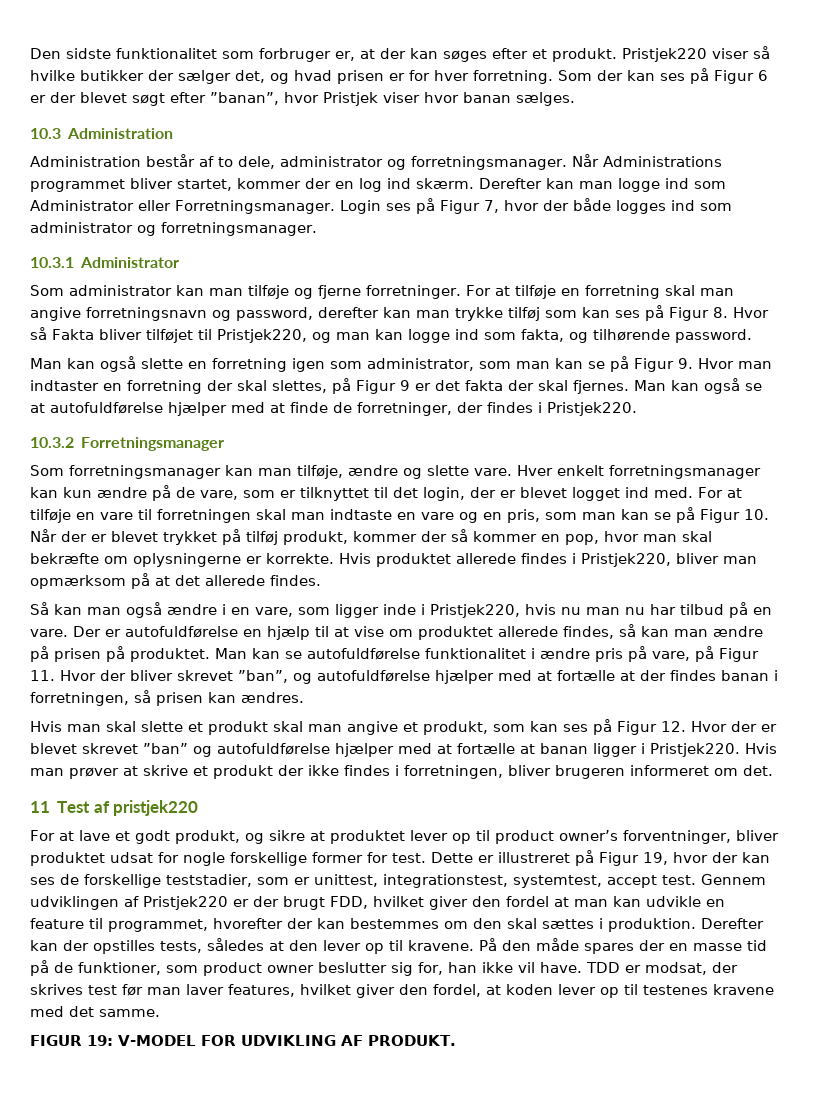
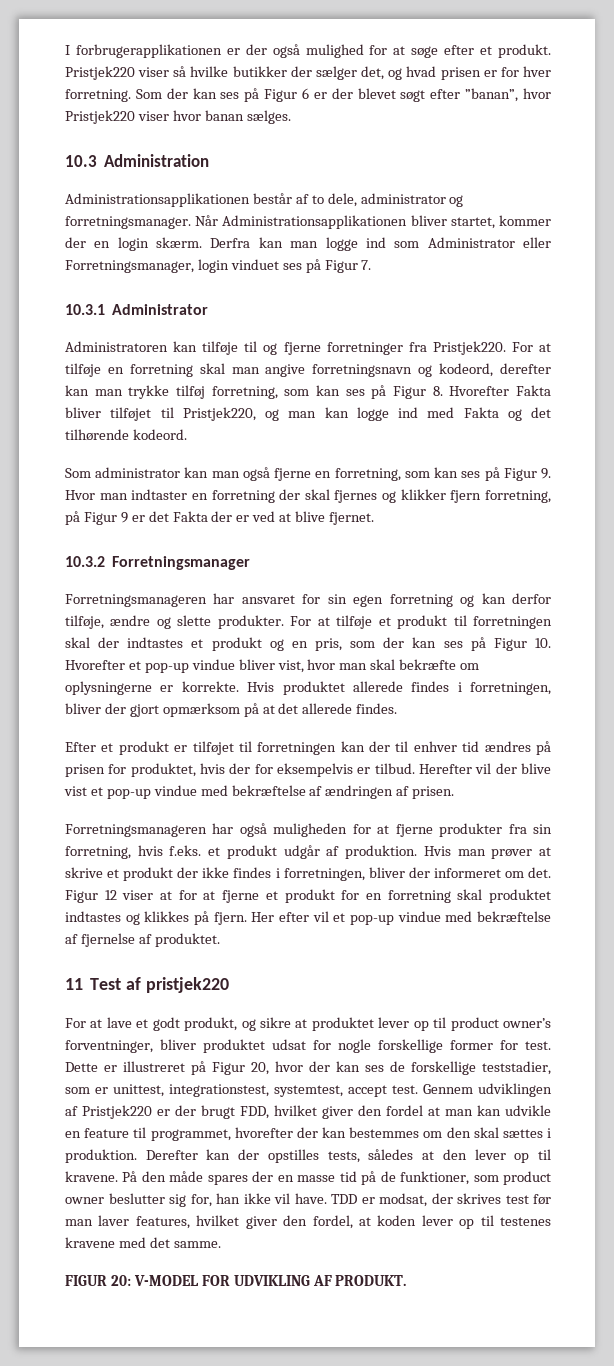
- Den sidste funktionalitet som forbruger er, at der kan søges efter et produkt.
+ I forbrugerapplikationen er der også mulighed for at søge efter et produkt.
- Som der kan ses på Figur 6 er der blevet søgt efter ”banan”, hvor Pristjek viser hvor banan sælges.
+ Som der kan ses på Figur 6 er der blevet søgt efter ”banan”, hvor Pristjek220 viser hvor banan sælges.
- Administration består af to dele, administrator og forretningsmanager.
+ Administrationsapplikationen består af to dele, administrator og forretningsmanager.
- Når Administrations programmet bliver startet, kommer der en log ind skærm. Derefter kan man logge ind som Administrator eller Forretningsmanager. Login ses på Figur 7, hvor der både logges ind som administrator og forretningsmanager.
+ Når Administrationsapplikationen bliver startet, kommer der en login skærm. Derfra kan man logge ind som Administrator eller Forretningsmanager, login vinduet ses på Figur 7.
  10.3.1 Administrator
- Som administrator kan man tilføje og fjerne forretninger.
+ Administratoren kan tilføje til og fjerne forretninger fra Pristjek220.
- For at tilføje en forretning skal man angive forretningsnavn og password, derefter kan man trykke tilføj som kan ses på Figur 8. Hvor så Fakta bliver tilføjet til Pristjek220, og man kan logge ind som fakta, og tilhørende password.
- Man kan også slette en forretning igen som administrator, som man kan se på Figur 9. Hvor man indtaster en forretning der skal slettes, på Figur 9 er det fakta der skal fjernes. Man kan også se at autofuldførelse hjælper med at finde de forretninger, der findes i Pristjek220.
+ For at tilføje en forretning skal man angive forretningsnavn og kodeord, derefter kan man trykke tilføj forretning, som kan ses på Figur 8. Hvorefter Fakta bliver tilføjet til Pristjek220, og man kan logge ind med Fakta og det tilhørende kodeord.
+ Som administrator kan man også fjerne en forretning, som kan ses på Figur 9. Hvor man indtaster en forretning der skal fjernes og klikker fjern forretning, på Figur 9 er det Fakta der er ved at blive fjernet.
  10.3.2 Forretningsmanager
- Som forretningsmanager kan man tilføje, ændre og slette vare. Hver enkelt forretningsmanager kan kun ændre på de vare, som er tilknyttet til det login, der er blevet logget ind med. For at tilføje en vare til forretningen skal man indtaste en vare og en pris, som man kan se på Figur 10. Når der er blevet trykket på tilføj produkt, kommer der så kommer en pop, hvor man skal bekræfte om oplysningerne er korrekte.
+ Forretningsmanageren har ansvaret for sin egen forretning og kan derfor tilføje, ændre og slette produkter. For at tilføje et produkt til forretningen skal der indtastes et produkt og en pris, som der kan ses på Figur 10. Hvorefter et pop-up vindue bliver vist, hvor man skal bekræfte om oplysningerne er korrekte.
- Hvis produktet allerede findes i Pristjek220, bliver man opmærksom på at det allerede findes.
+ Hvis produktet allerede findes i forretningen, bliver der gjort opmærksom på at det allerede findes.
- Så kan man også ændre i en vare, som ligger inde i Pristjek220, hvis nu man nu har tilbud på en vare. Der er autofuldførelse en hjælp til at vise om produktet allerede findes, så kan man ændre på prisen på produktet. Man kan se autofuldførelse funktionalitet i ændre pris på vare, på Figur 11. Hvor der bliver skrevet ”ban”, og autofuldførelse hjælper med at fortælle at der findes banan i forretningen, så prisen kan ændres.
- Hvis man skal slette et produkt skal man angive et produkt, som kan ses på Figur 12. Hvor der er blevet skrevet ”ban” og autofuldførelse hjælper med at fortælle at banan ligger i Pristjek220.
+ Efter et produkt er tilføjet til forretningen kan der til enhver tid ændres på prisen for produktet, hvis der for eksempelvis er tilbud. Herefter vil der blive vist et pop-up vindue med bekræftelse af ændringen af prisen.
+ Forretningsmanageren har også muligheden for at fjerne produkter fra sin forretning, hvis f.eks. et produkt udgår af produktion.
- Hvis man prøver at skrive et produkt der ikke findes i forretningen, bliver brugeren informeret om det.
+ Hvis man prøver at skrive et produkt der ikke findes i forretningen, bliver der informeret om det. Figur 12 viser at for at fjerne et produkt for en forretning skal produktet indtastes og klikkes på fjern. Her efter vil et pop-up vindue med bekræftelse af fjernelse af produktet.
- Dette er illustreret på Figur 19, hvor der kan ses de forskellige teststadier, som er unittest, integrationstest, systemtest, accept test.
+ Dette er illustreret på Figur 20, hvor der kan ses de forskellige teststadier, som er unittest, integrationstest, systemtest, accept test.
- FIGUR 19: V-MODEL FOR UDVIKLING AF PRODUKT.
+ FIGUR 20: V-MODEL FOR UDVIKLING AF PRODUKT.

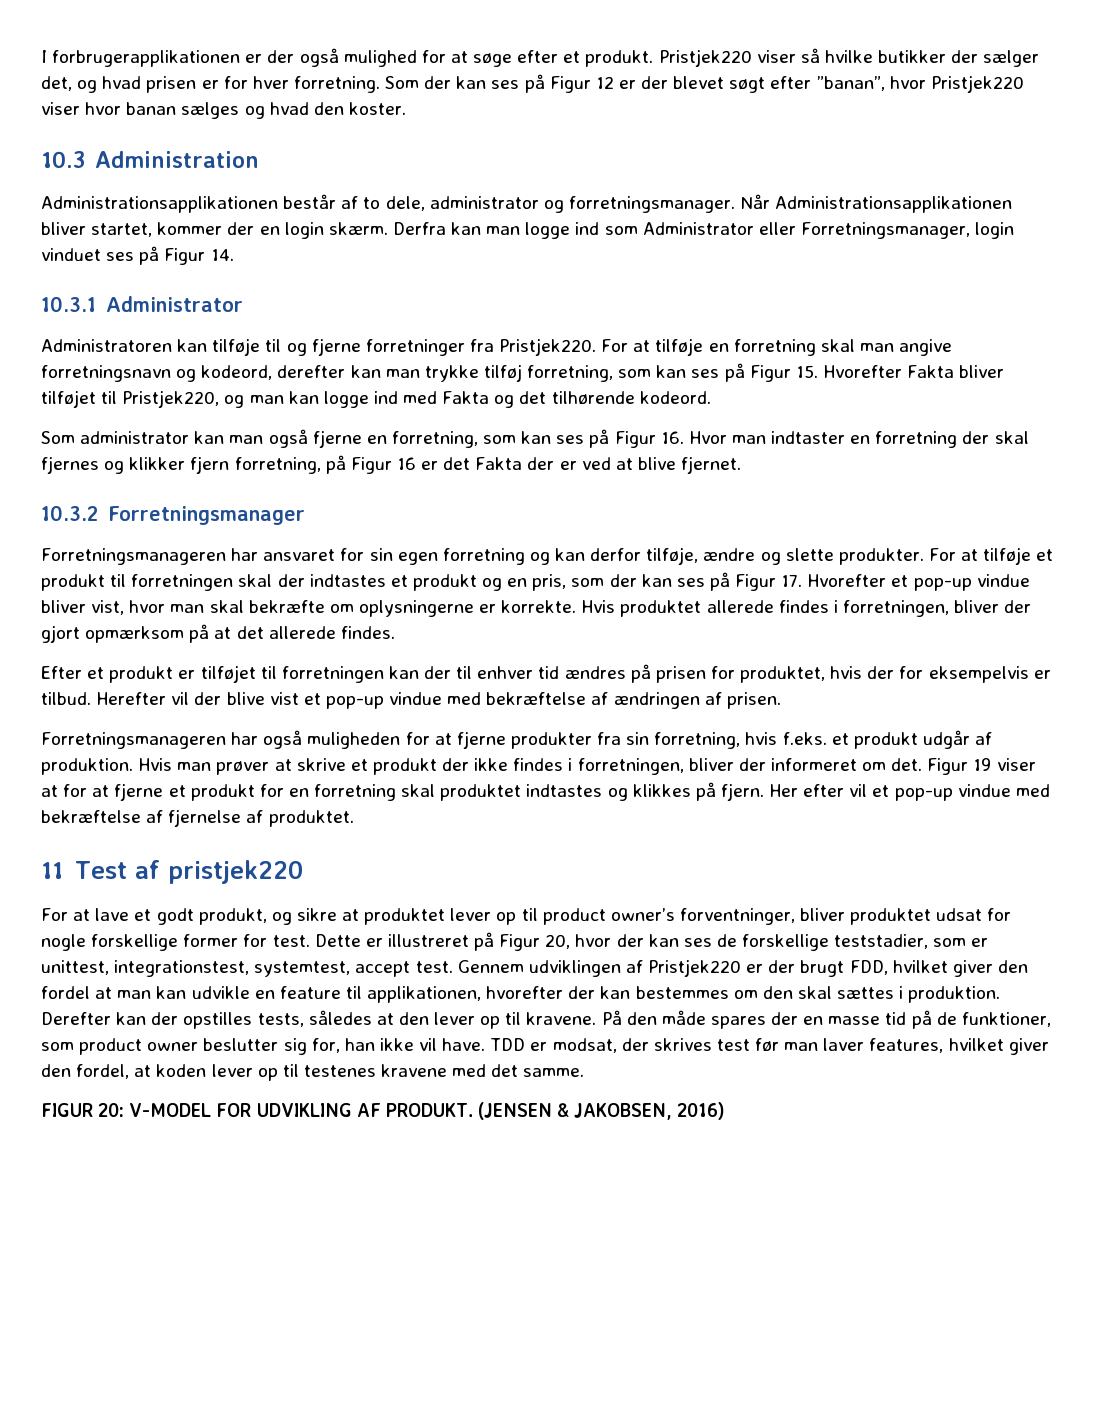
- Som der kan ses på Figur 6 er der blevet søgt efter ”banan”, hvor Pristjek220 viser hvor banan sælges.
+ Som der kan ses på Figur 12 er der blevet søgt efter ”banan”, hvor Pristjek220 viser hvor banan sælges og hvad den koster.
- Derfra kan man logge ind som Administrator eller Forretningsmanager, login vinduet ses på Figur 7.
+ Derfra kan man logge ind som Administrator eller Forretningsmanager, login vinduet ses på Figur 14.
- For at tilføje en forretning skal man angive forretningsnavn og kodeord, derefter kan man trykke tilføj forretning, som kan ses på Figur 8. Hvorefter Fakta bliver tilføjet til Pristjek220, og man kan logge ind med Fakta og det tilhørende kodeord.
+ For at tilføje en forretning skal man angive forretningsnavn og kodeord, derefter kan man trykke tilføj forretning, som kan ses på Figur 15. Hvorefter Fakta bliver tilføjet til Pristjek220, og man kan logge ind med Fakta og det tilhørende kodeord.
- Som administrator kan man også fjerne en forretning, som kan ses på Figur 9. Hvor man indtaster en forretning der skal fjernes og klikker fjern forretning, på Figur 9 er det Fakta der er ved at blive fjernet.
+ Som administrator kan man også fjerne en forretning, som kan ses på Figur 16. Hvor man indtaster en forretning der skal fjernes og klikker fjern forretning, på Figur 16 er det Fakta der er ved at blive fjernet.
- For at tilføje et produkt til forretningen skal der indtastes et produkt og en pris, som der kan ses på Figur 10. Hvorefter et pop-up vindue bliver vist, hvor man skal bekræfte om oplysningerne er korrekte.
+ For at tilføje et produkt til forretningen skal der indtastes et produkt og en pris, som der kan ses på Figur 17. Hvorefter et pop-up vindue bliver vist, hvor man skal bekræfte om oplysningerne er korrekte.
- Figur 12 viser at for at fjerne et produkt for en forretning skal produktet indtastes og klikkes på fjern.
+ Figur 19 viser at for at fjerne et produkt for en forretning skal produktet indtastes og klikkes på fjern.
- Gennem udviklingen af Pristjek220 er der brugt FDD, hvilket giver den fordel at man kan udvikle en feature til programmet, hvorefter der kan bestemmes om den skal sættes i produktion.
+ Gennem udviklingen af Pristjek220 er der brugt FDD, hvilket giver den fordel at man kan udvikle en feature til applikationen, hvorefter der kan bestemmes om den skal sættes i produktion.
+ (JENSEN & JAKOBSEN, 2016)

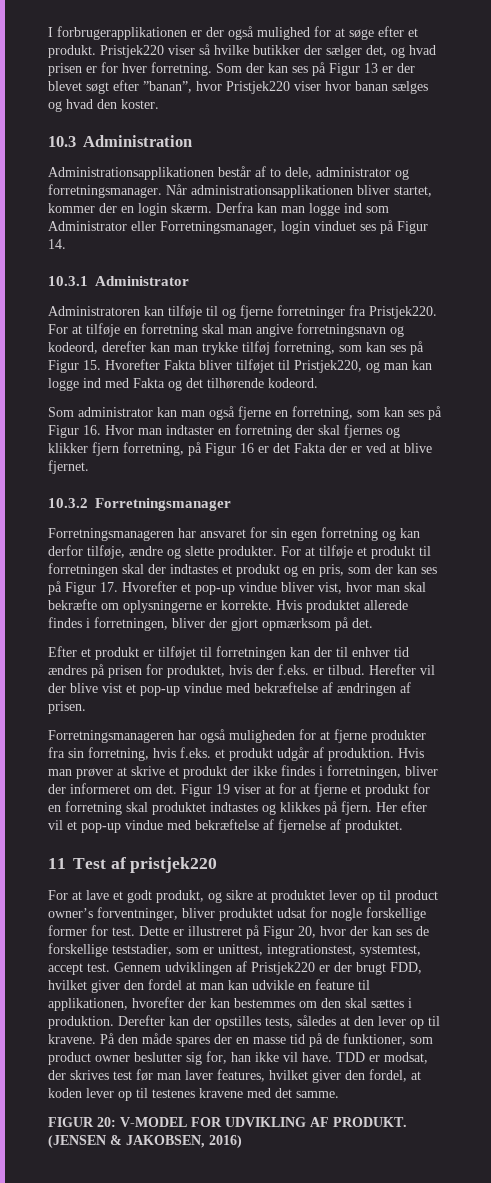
- Som der kan ses på Figur 12 er der blevet søgt efter ”banan”, hvor Pristjek220 viser hvor banan sælges og hvad den koster.
+ Som der kan ses på Figur 13 er der blevet søgt efter ”banan”, hvor Pristjek220 viser hvor banan sælges og hvad den koster.
- Når Administrationsapplikationen bliver startet, kommer der en login skærm.
+ Når administrationsapplikationen bliver startet, kommer der en login skærm.
- Hvis produktet allerede findes i forretningen, bliver der gjort opmærksom på at det allerede findes.
+ Hvis produktet allerede findes i forretningen, bliver der gjort opmærksom på det.
- Efter et produkt er tilføjet til forretningen kan der til enhver tid ændres på prisen for produktet, hvis der for eksempelvis er tilbud.
+ Efter et produkt er tilføjet til forretningen kan der til enhver tid ændres på prisen for produktet, hvis der f.eks. er tilbud.

